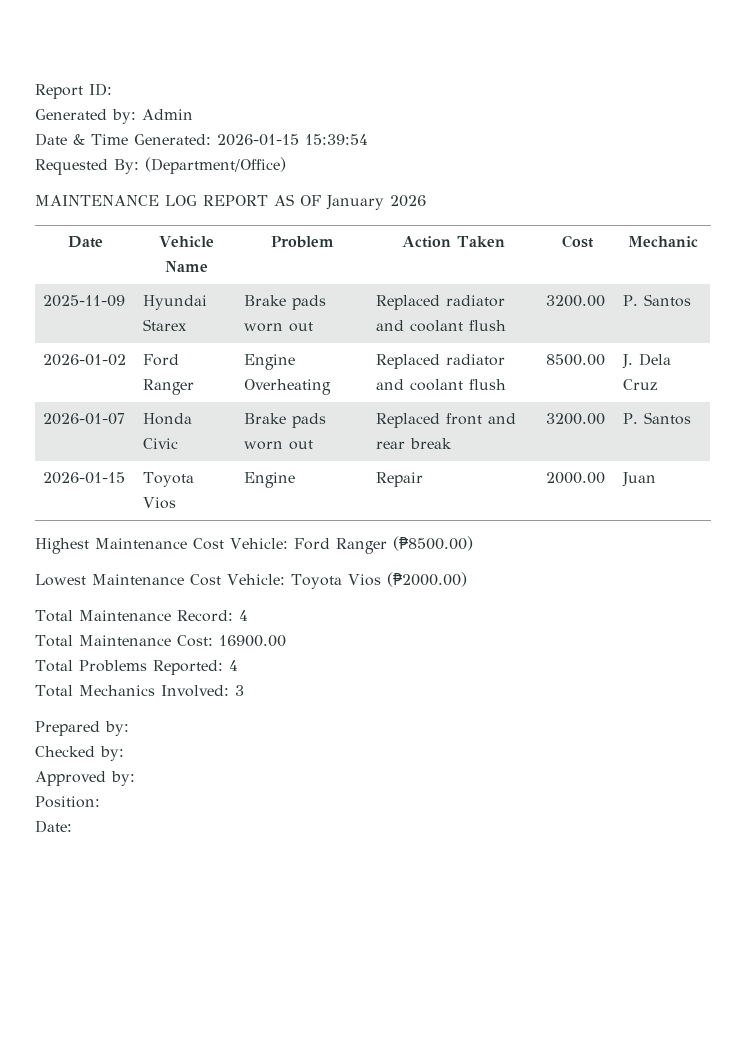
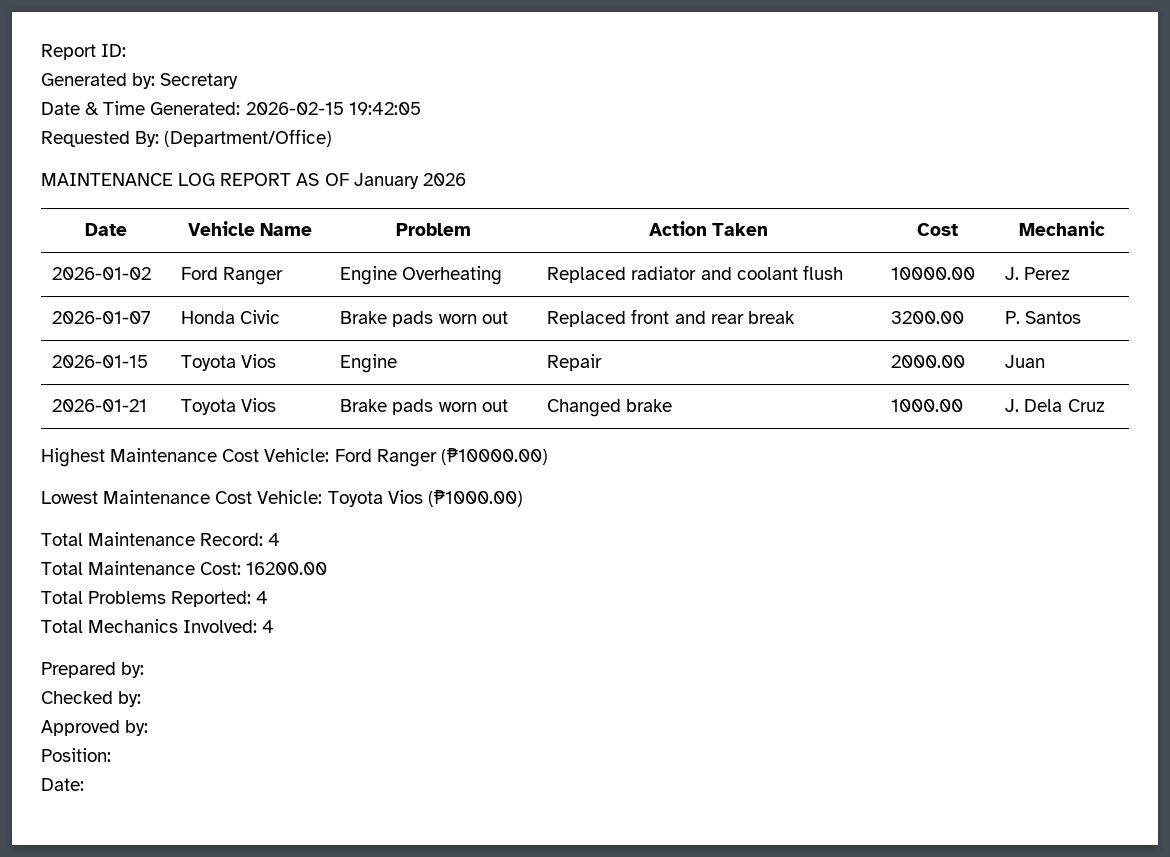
- Generated by: Admin
+ Generated by: Secretary
- Date & Time Generated: 2026-01-15 15:39:54
+ Date & Time Generated: 2026-02-15 19:42:05
- 2025-11-09 | Hyundai Starex | Brake pads worn out | Replaced radiator and coolant flush | 3200.00 | P. Santos
- 2026-01-02 | Ford Ranger | Engine Overheating | Replaced radiator and coolant flush | 8500.00 | J. Dela Cruz
+ 2026-01-02 | Ford Ranger | Engine Overheating | Replaced radiator and coolant flush | 10000.00 | J. Perez
+ 2026-01-21 | Toyota Vios | Brake pads worn out | Changed brake | 1000.00 | J. Dela Cruz
- Highest Maintenance Cost Vehicle: Ford Ranger (₱8500.00)
+ Highest Maintenance Cost Vehicle: Ford Ranger (₱10000.00)
- Lowest Maintenance Cost Vehicle: Toyota Vios (₱2000.00)
+ Lowest Maintenance Cost Vehicle: Toyota Vios (₱1000.00)
- Total Maintenance Cost: 16900.00
+ Total Maintenance Cost: 16200.00
- Total Mechanics Involved: 3
+ Total Mechanics Involved: 4

